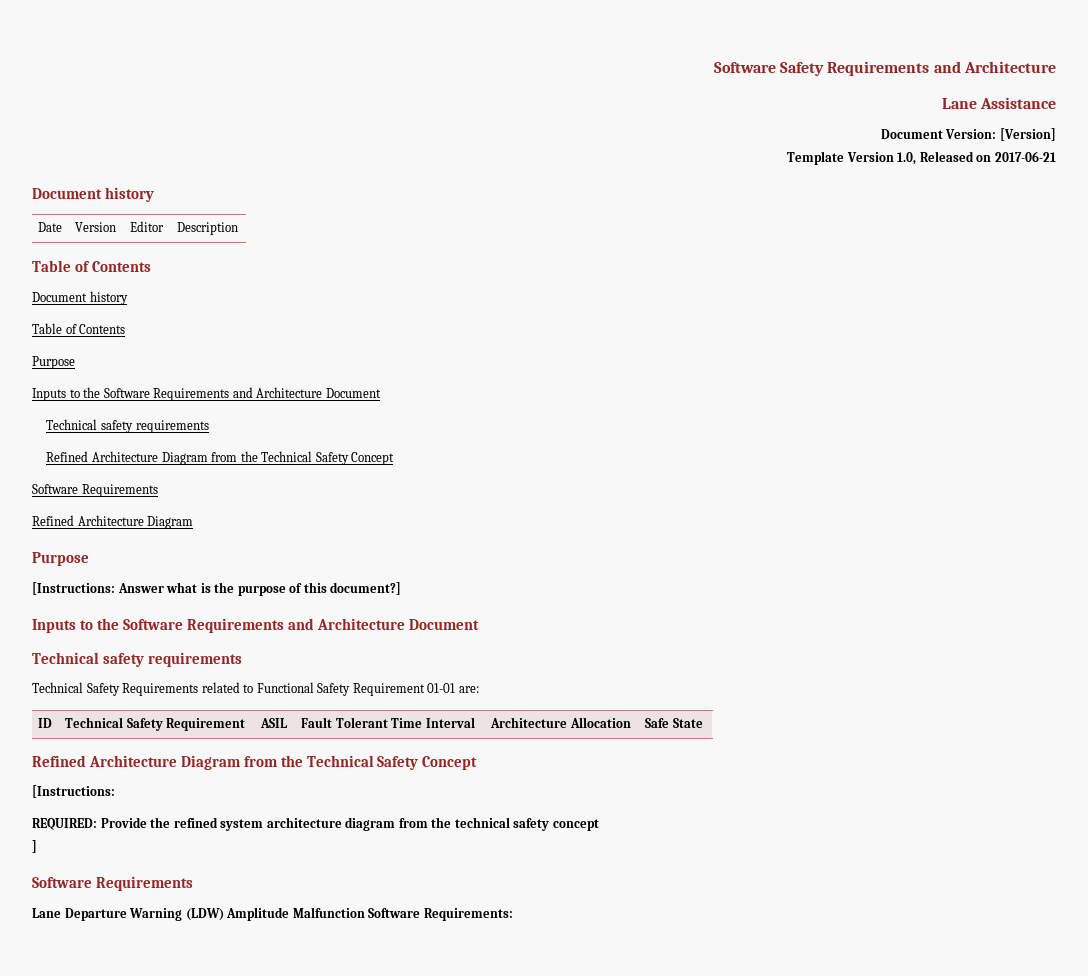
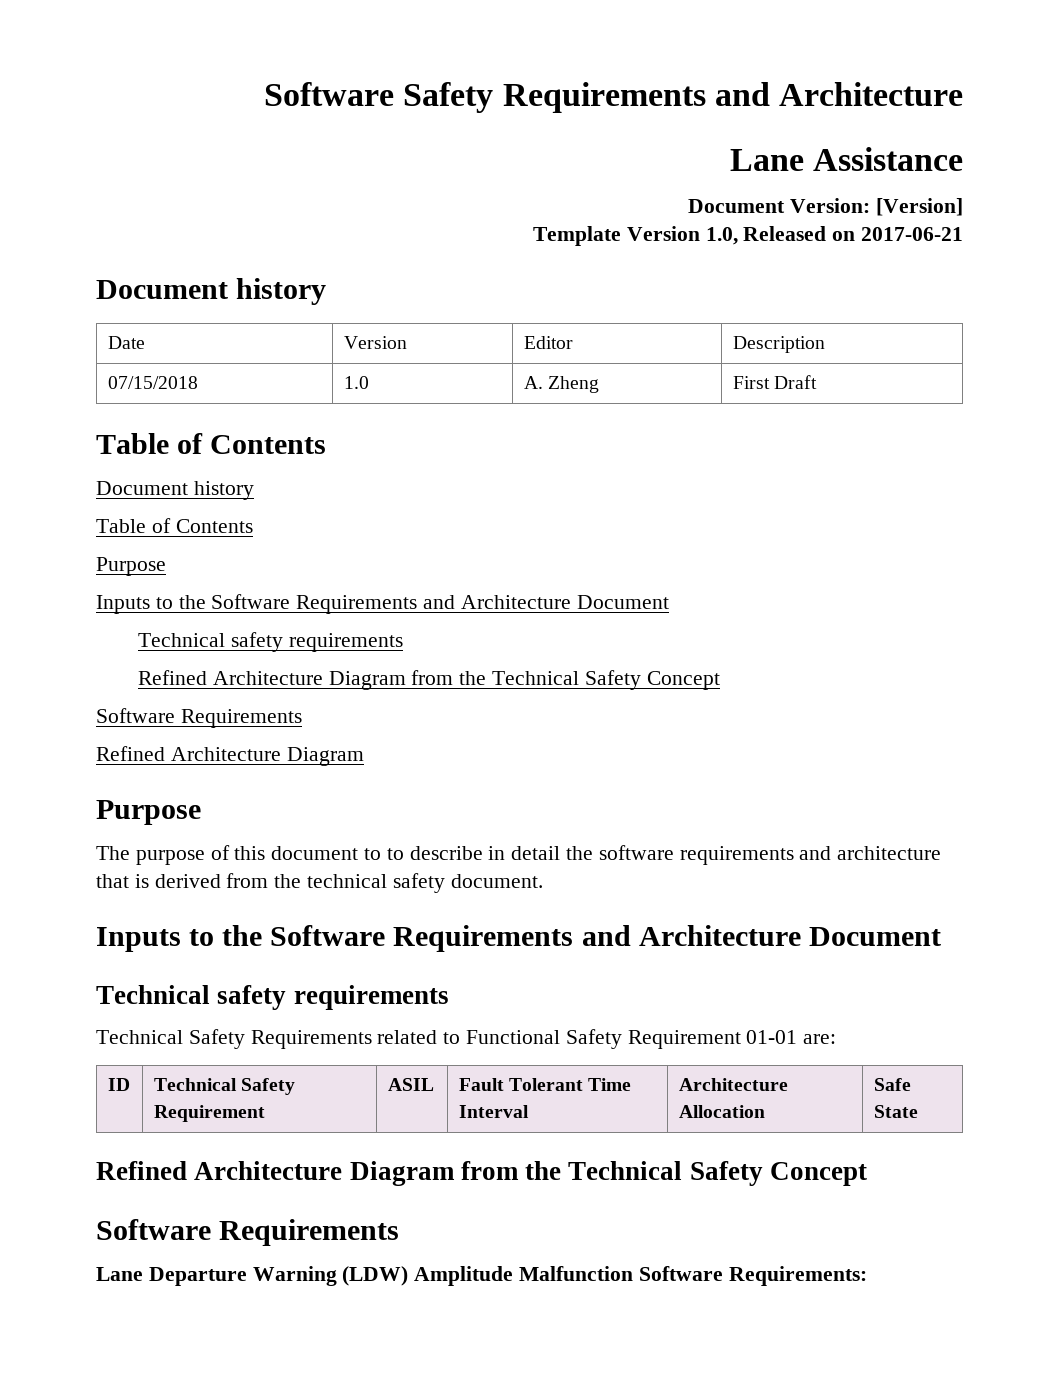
+ 07/15/2018 | 1.0 | A. Zheng | First Draft
- [Instructions: Answer what is the purpose of this document?]
+ The purpose of this document to to describe in detail the software requirements and architecture that is derived from the technical safety document.
  ID | Technical Safety Requirement | ASIL | Fault Tolerant Time Interval | Architecture Allocation | Safe State
  Refined Architecture Diagram from the Technical Safety Concept
- [Instructions:
- REQUIRED: Provide the refined system architecture diagram from the technical safety concept
- ]

